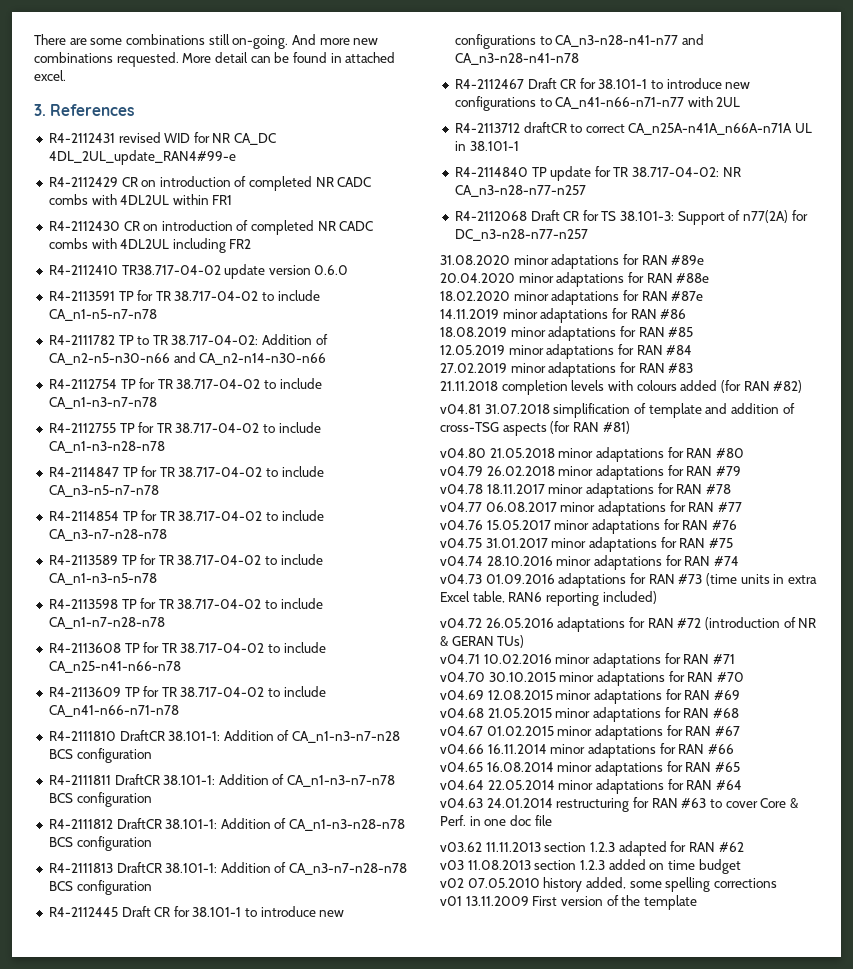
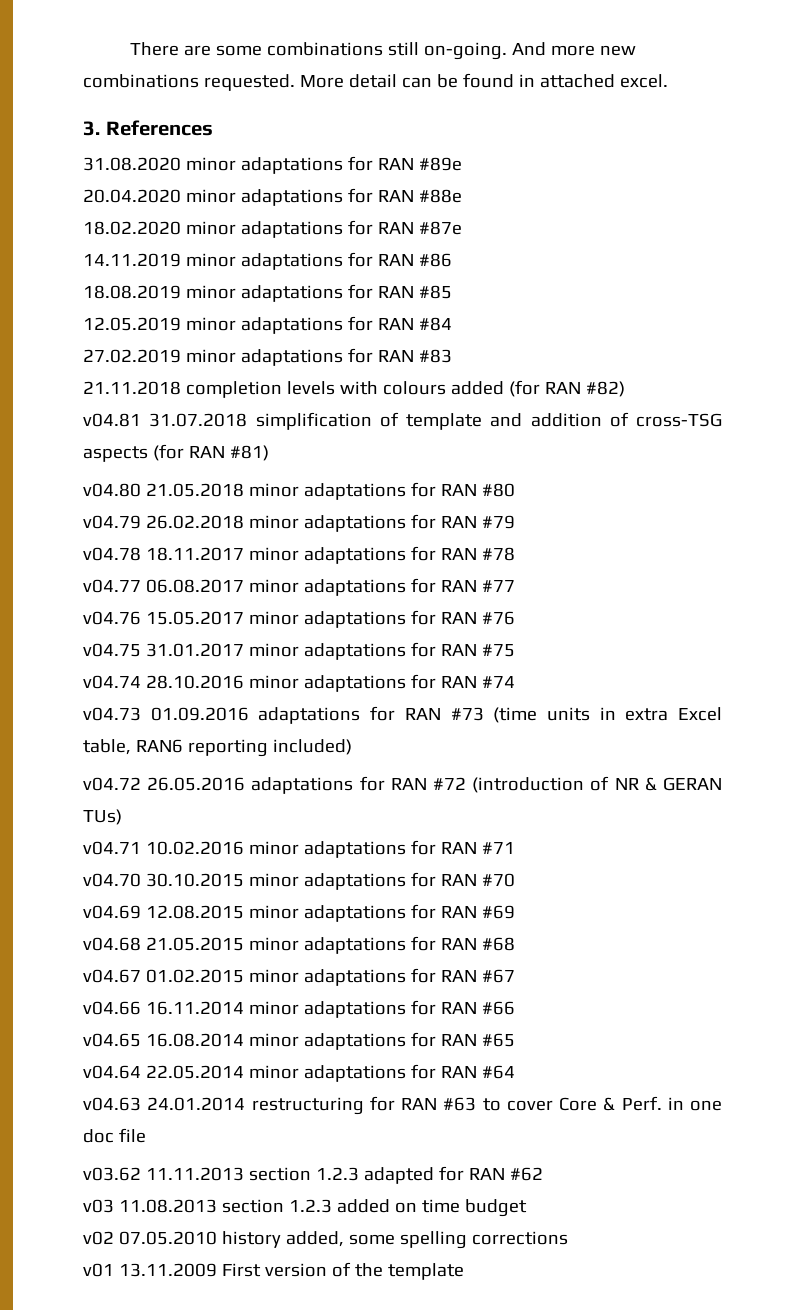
- R4-2112431 revised WID for NR CA_DC 4DL_2UL_update_RAN4#99-e
- R4-2112429 CR on introduction of completed NR CADC combs with 4DL2UL within FR1
- R4-2112430 CR on introduction of completed NR CADC combs with 4DL2UL including FR2
- R4-2112410 TR38.717-04-02 update version 0.6.0
- R4-2113591 TP for TR 38.717-04-02 to include CA_n1-n5-n7-n78
- R4-2111782 TP to TR 38.717-04-02: Addition of CA_n2-n5-n30-n66 and CA_n2-n14-n30-n66
- R4-2112754 TP for TR 38.717-04-02 to include CA_n1-n3-n7-n78
- R4-2112755 TP for TR 38.717-04-02 to include CA_n1-n3-n28-n78
- R4-2114847 TP for TR 38.717-04-02 to include CA_n3-n5-n7-n78
- R4-2114854 TP for TR 38.717-04-02 to include CA_n3-n7-n28-n78
- R4-2113589 TP for TR 38.717-04-02 to include CA_n1-n3-n5-n78
- R4-2113598 TP for TR 38.717-04-02 to include CA_n1-n7-n28-n78
- R4-2113608 TP for TR 38.717-04-02 to include CA_n25-n41-n66-n78
- R4-2113609 TP for TR 38.717-04-02 to include CA_n41-n66-n71-n78
- R4-2111810 DraftCR 38.101-1: Addition of CA_n1-n3-n7-n28 BCS configuration
- R4-2111811 DraftCR 38.101-1: Addition of CA_n1-n3-n7-n78 BCS configuration
- R4-2111812 DraftCR 38.101-1: Addition of CA_n1-n3-n28-n78 BCS configuration
- R4-2111813 DraftCR 38.101-1: Addition of CA_n3-n7-n28-n78 BCS configuration
- R4-2112445 Draft CR for 38.101-1 to introduce new configurations to CA_n3-n28-n41-n77 and CA_n3-n28-n41-n78
- R4-2112467 Draft CR for 38.101-1 to introduce new configurations to CA_n41-n66-n71-n77 with 2UL
- R4-2113712 draftCR to correct CA_n25A-n41A_n66A-n71A UL in 38.101-1
- R4-2114840 TP update for TR 38.717-04-02: NR CA_n3-n28-n77-n257
- R4-2112068 Draft CR for TS 38.101-3: Support of n77(2A) for DC_n3-n28-n77-n257

